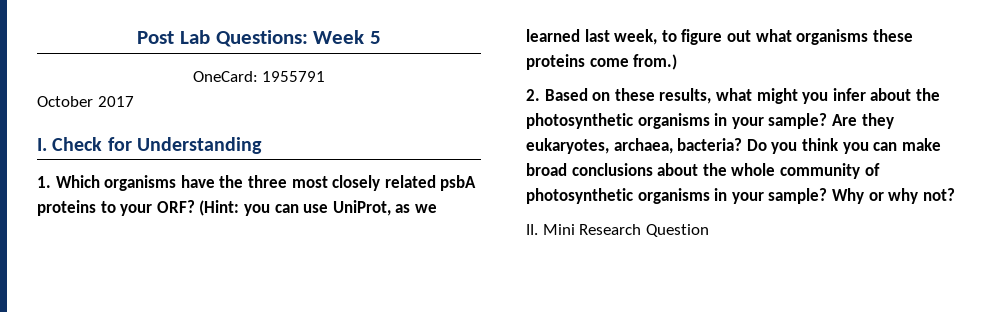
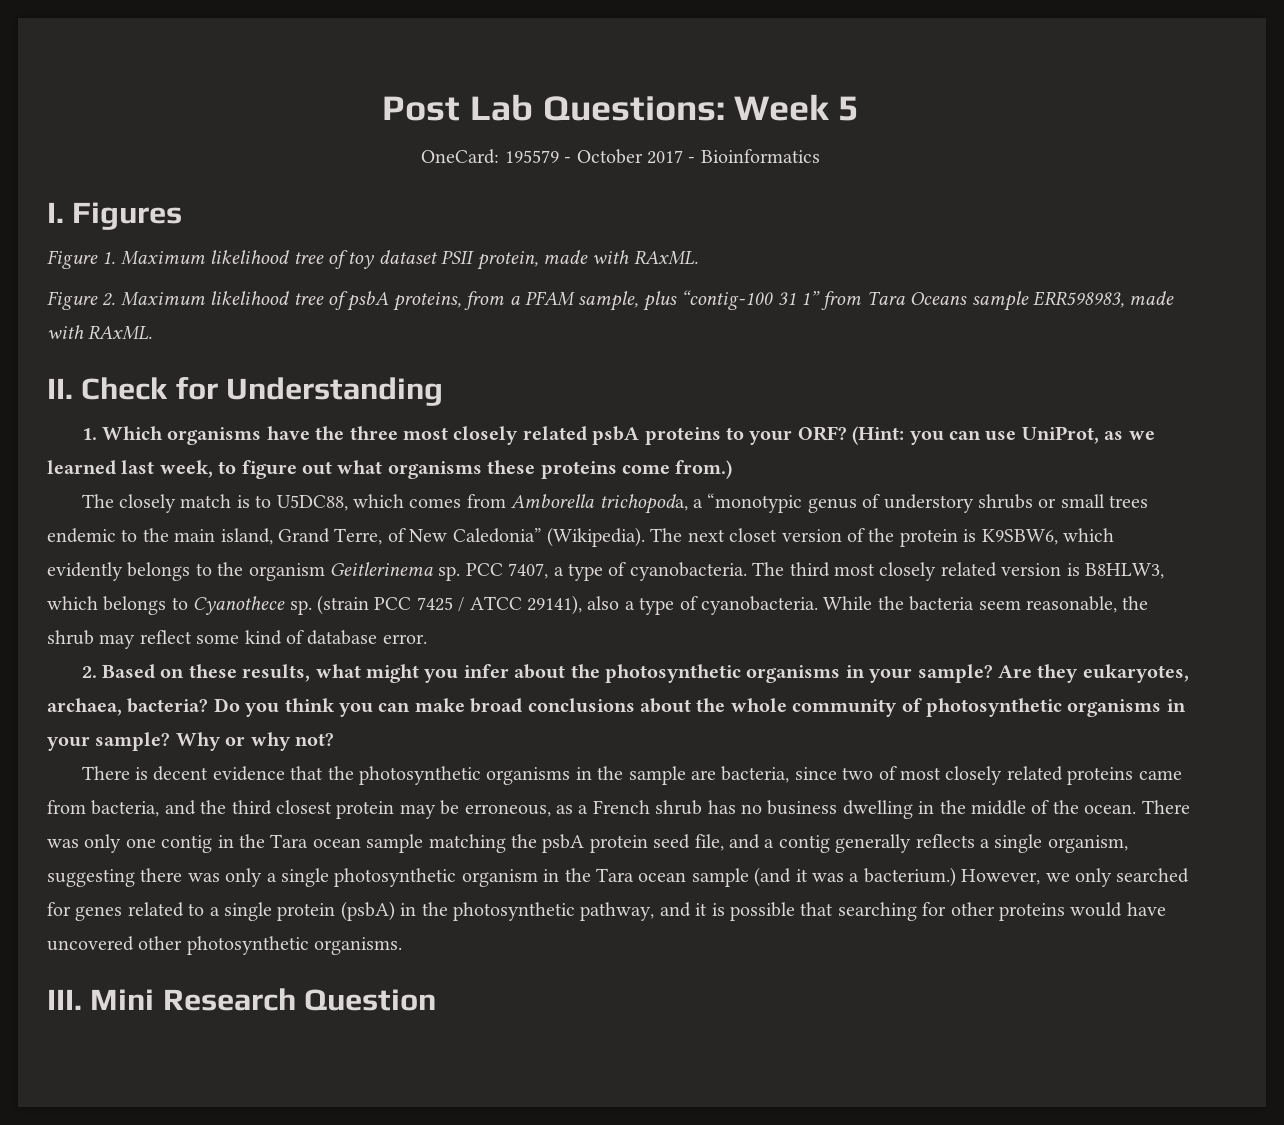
- OneCard: 1955791
- October 2017
- I. Check for Understanding
+ OneCard: 195579 - October 2017 - Bioinformatics
+ I. Figures
+ Figure 1. Maximum likelihood tree of toy dataset PSII protein, made with RAxML.
+ Figure 2. Maximum likelihood tree of psbA proteins, from a PFAM sample, plus “contig-100 31 1” from Tara Oceans sample ERR598983, made with RAxML.
+ II. Check for Understanding
+ The closely match is to U5DC88, which comes from Amborella trichopoda, a “monotypic genus of understory shrubs or small trees endemic to the main island, Grand Terre, of New Caledonia” (Wikipedia). The next closet version of the protein is K9SBW6, which evidently belongs to the organism Geitlerinema sp. PCC 7407, a type of cyanobacteria. The third most closely related version is B8HLW3, which belongs to Cyanothece sp. (strain PCC 7425 / ATCC 29141), also a type of cyanobacteria. While the bacteria seem reasonable, the shrub may reflect some kind of database error.
- II. Mini Research Question
+ There is decent evidence that the photosynthetic organisms in the sample are bacteria, since two of most closely related proteins came from bacteria, and the third closest protein may be erroneous, as a French shrub has no business dwelling in the middle of the ocean. There was only one contig in the Tara ocean sample matching the psbA protein seed file, and a contig generally reflects a single organism, suggesting there was only a single photosynthetic organism in the Tara ocean sample (and it was a bacterium.) However, we only searched for genes related to a single protein (psbA) in the photosynthetic pathway, and it is possible that searching for other proteins would have uncovered other photosynthetic organisms.
+ III. Mini Research Question

